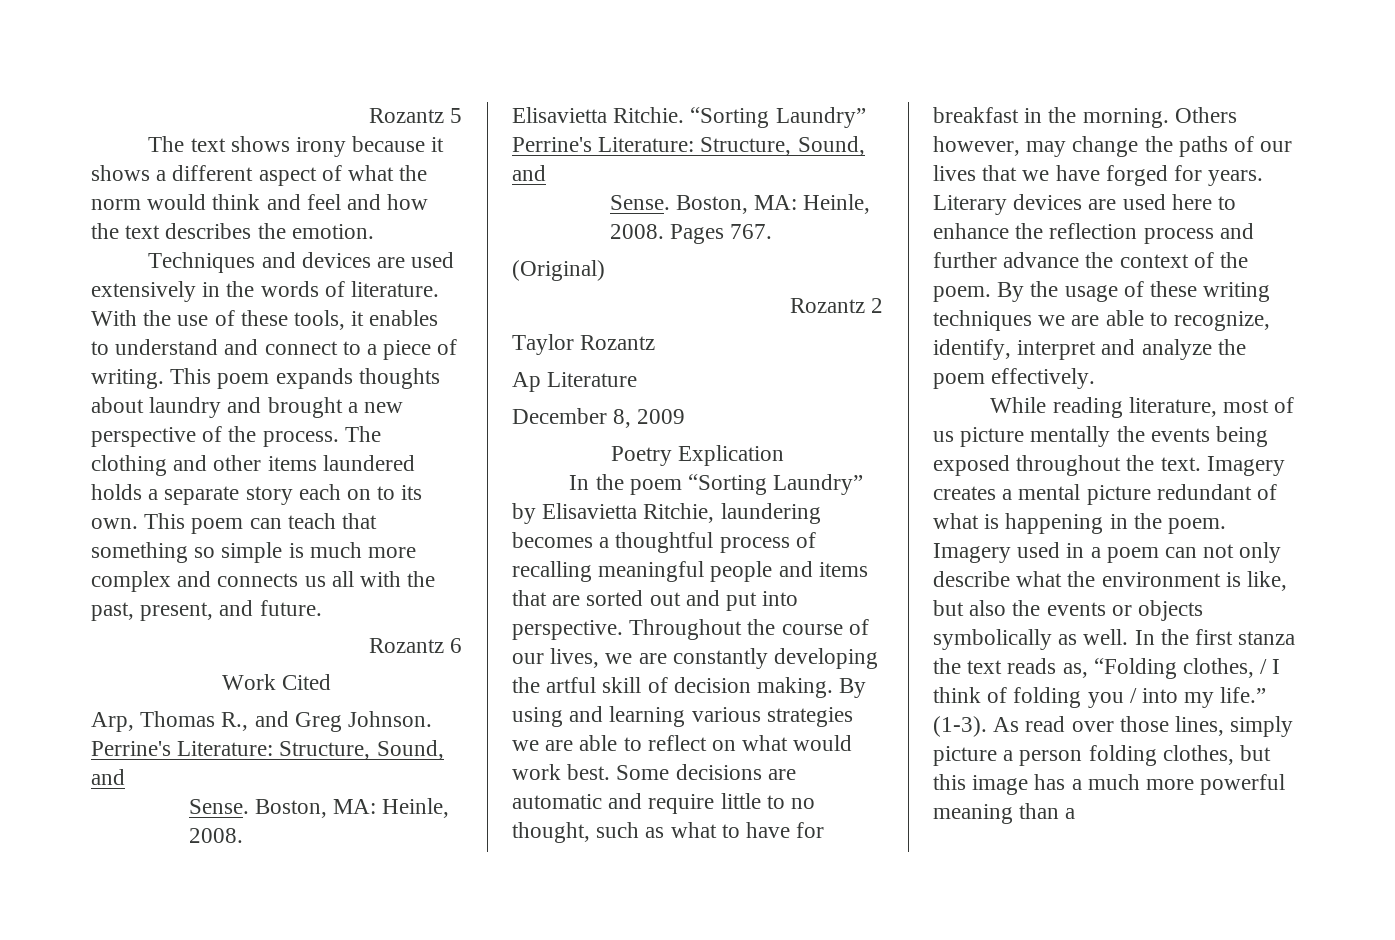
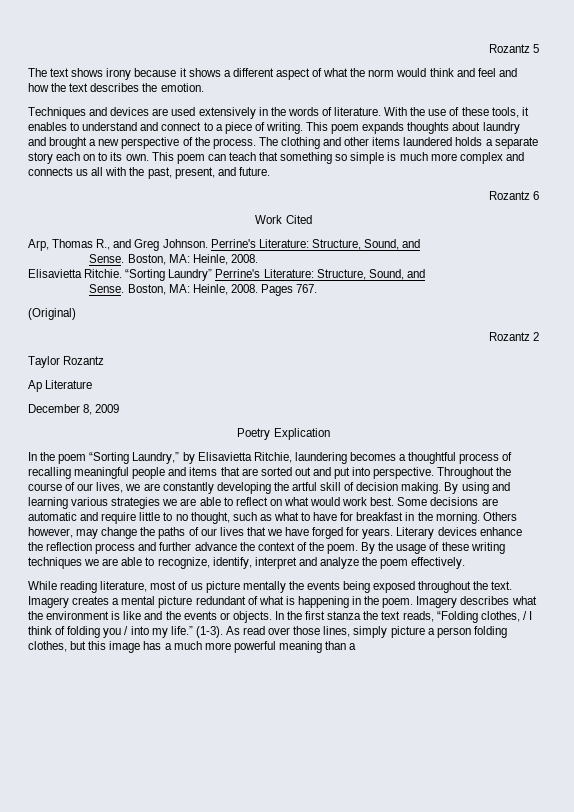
- In the poem “Sorting Laundry” by Elisavietta Ritchie, laundering becomes a thoughtful process of recalling meaningful people and items that are sorted out and put into perspective.
+ In the poem “Sorting Laundry,” by Elisavietta Ritchie, laundering becomes a thoughtful process of recalling meaningful people and items that are sorted out and put into perspective.
- Literary devices are used here to enhance the reflection process and further advance the context of the poem.
+ Literary devices enhance the reflection process and further advance the context of the poem.
- Imagery used in a poem can not only describe what the environment is like, but also the events or objects symbolically as well.
+ Imagery describes what the environment is like and the events or objects.
- In the first stanza the text reads as, “Folding clothes, / I think of folding you / into my life.”
+ In the first stanza the text reads, “Folding clothes, / I think of folding you / into my life.”

